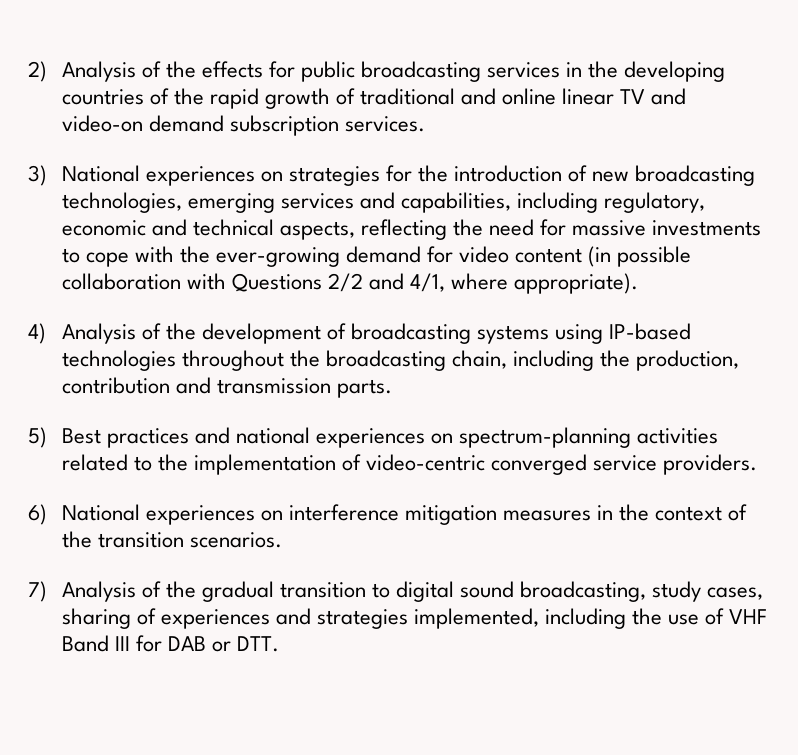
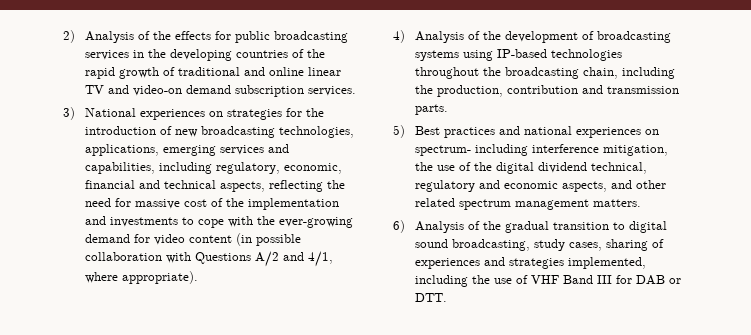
- 3) National experiences on strategies for the introduction of new broadcasting technologies, emerging services and capabilities, including regulatory, economic and technical aspects, reflecting the need for massive investments to cope with the ever-growing demand for video content (in possible collaboration with Questions 2/2 and 4/1, where appropriate).
+ 3) National experiences on strategies for the introduction of new broadcasting technologies, applications, emerging services and capabilities, including regulatory, economic, financial and technical aspects, reflecting the need for massive cost of the implementation and investments to cope with the ever-growing demand for video content (in possible collaboration with Questions A/2 and 4/1, where appropriate).
- 5) Best practices and national experiences on spectrum-planning activities related to the implementation of video-centric converged service providers.
- 6) National experiences on interference mitigation measures in the context of the transition scenarios.
- 7) Analysis of the gradual transition to digital sound broadcasting, study cases, sharing of experiences and strategies implemented, including the use of VHF Band III for DAB or DTT.
+ 5) Best practices and national experiences on spectrum- including interference mitigation, the use of the digital dividend technical, regulatory and economic aspects, and other related spectrum management matters.
+ 6) Analysis of the gradual transition to digital sound broadcasting, study cases, sharing of experiences and strategies implemented, including the use of VHF Band III for DAB or DTT.

